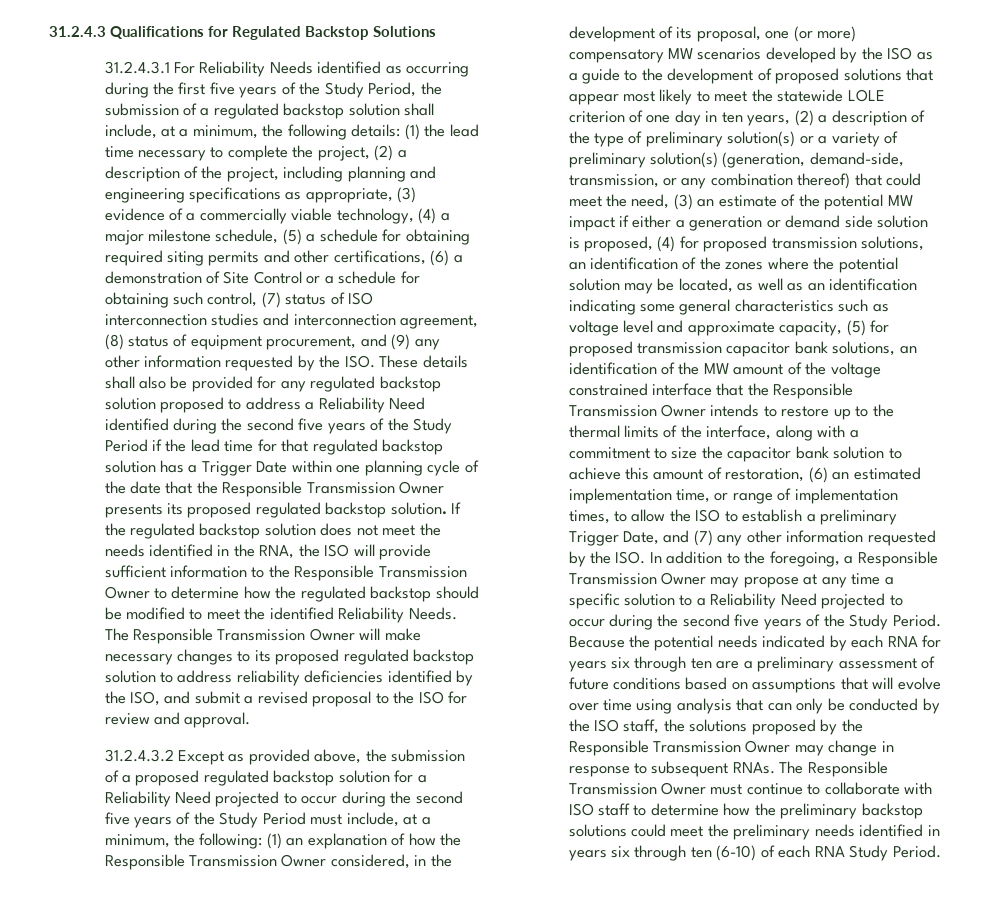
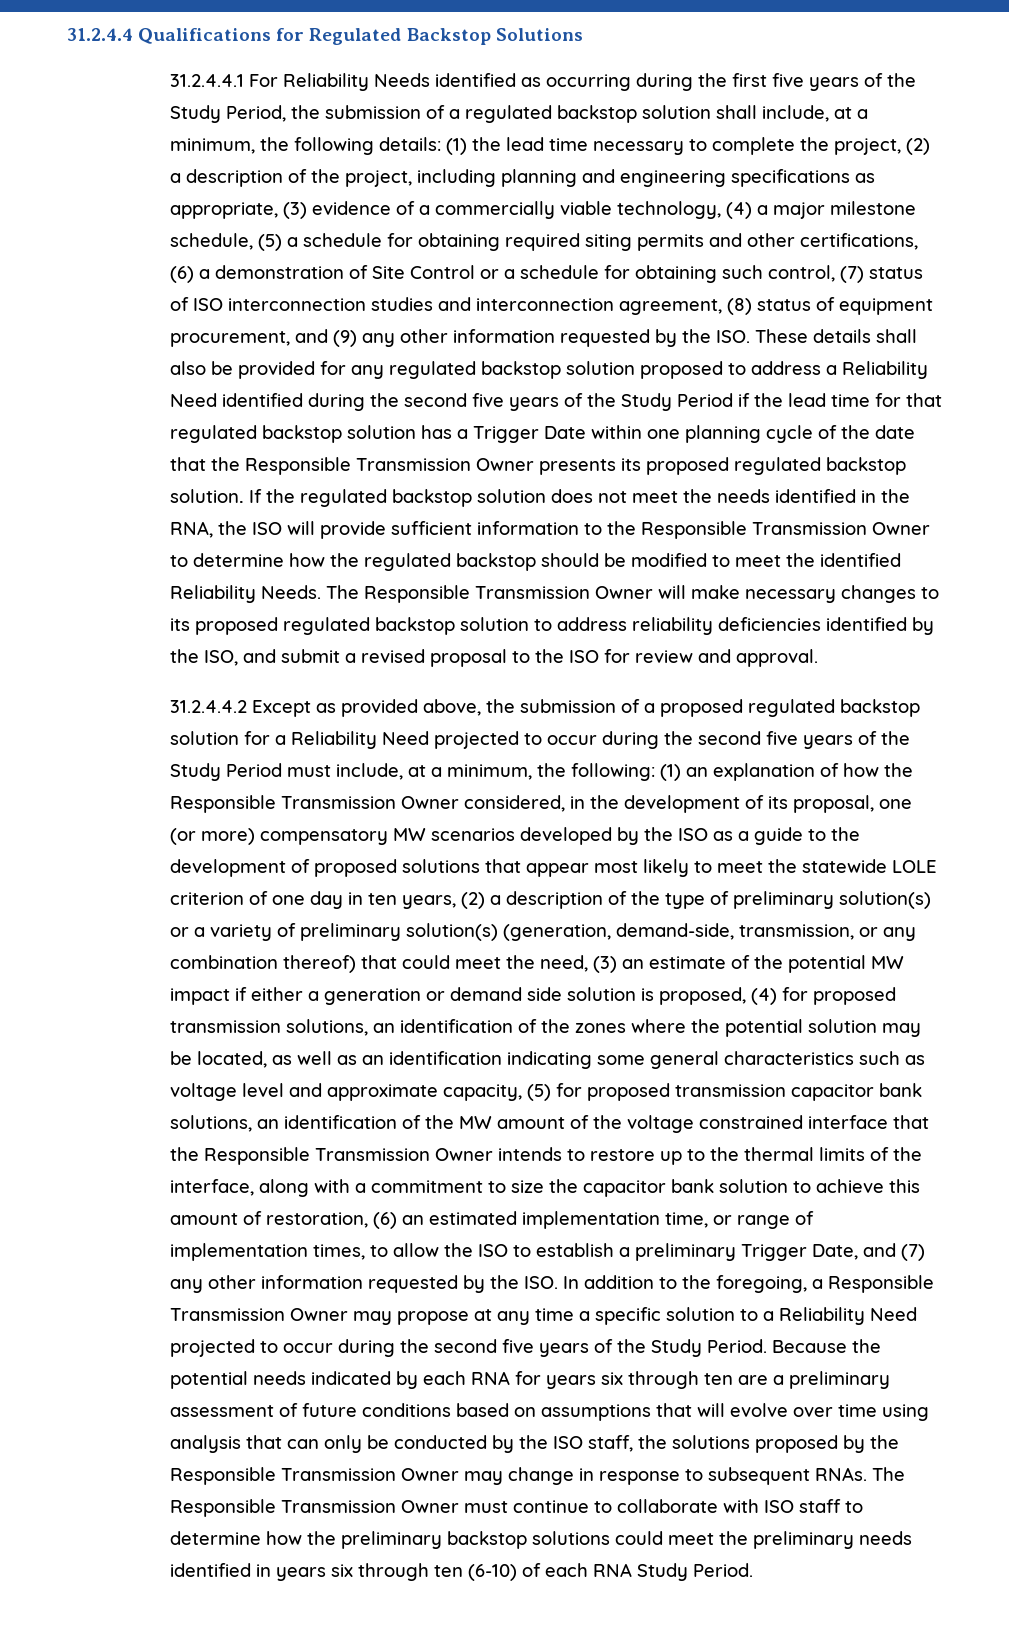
- 31.2.4.3 Qualifications for Regulated Backstop Solutions
+ 31.2.4.4 Qualifications for Regulated Backstop Solutions
- 31.2.4.3.1 For Reliability Needs identified as occurring during the first five years of the Study Period, the submission of a regulated backstop solution shall include, at a minimum, the following details:
+ 31.2.4.4.1 For Reliability Needs identified as occurring during the first five years of the Study Period, the submission of a regulated backstop solution shall include, at a minimum, the following details:
- 31.2.4.3.2 Except as provided above, the submission of a proposed regulated backstop solution for a Reliability Need projected to occur during the second five years of the Study Period must include, at a minimum, the following:
+ 31.2.4.4.2 Except as provided above, the submission of a proposed regulated backstop solution for a Reliability Need projected to occur during the second five years of the Study Period must include, at a minimum, the following:

